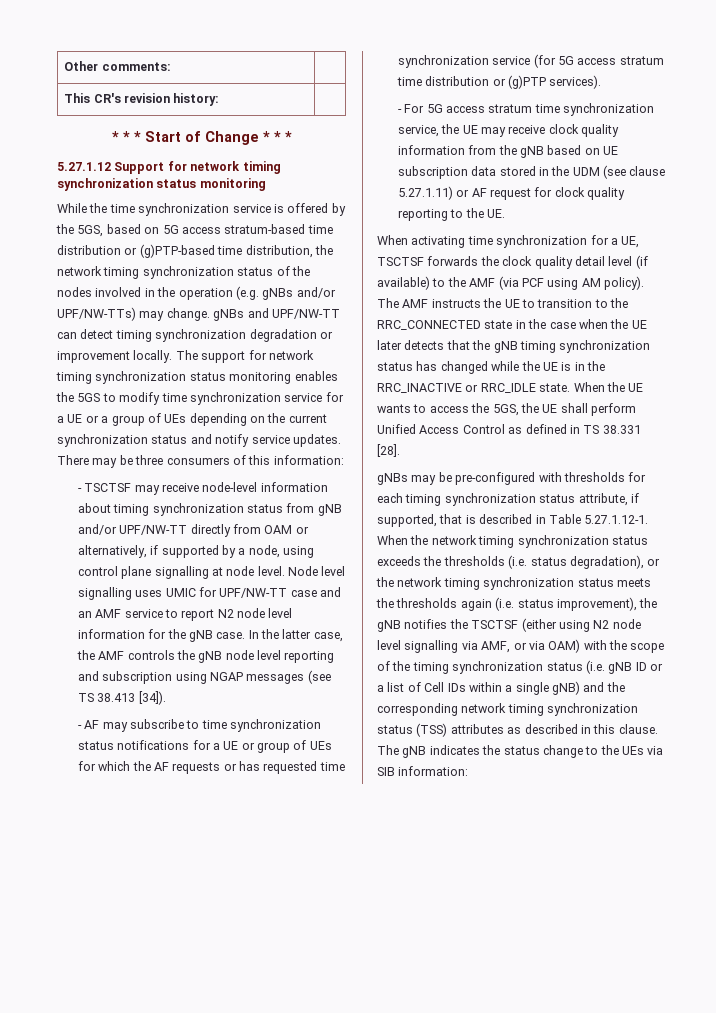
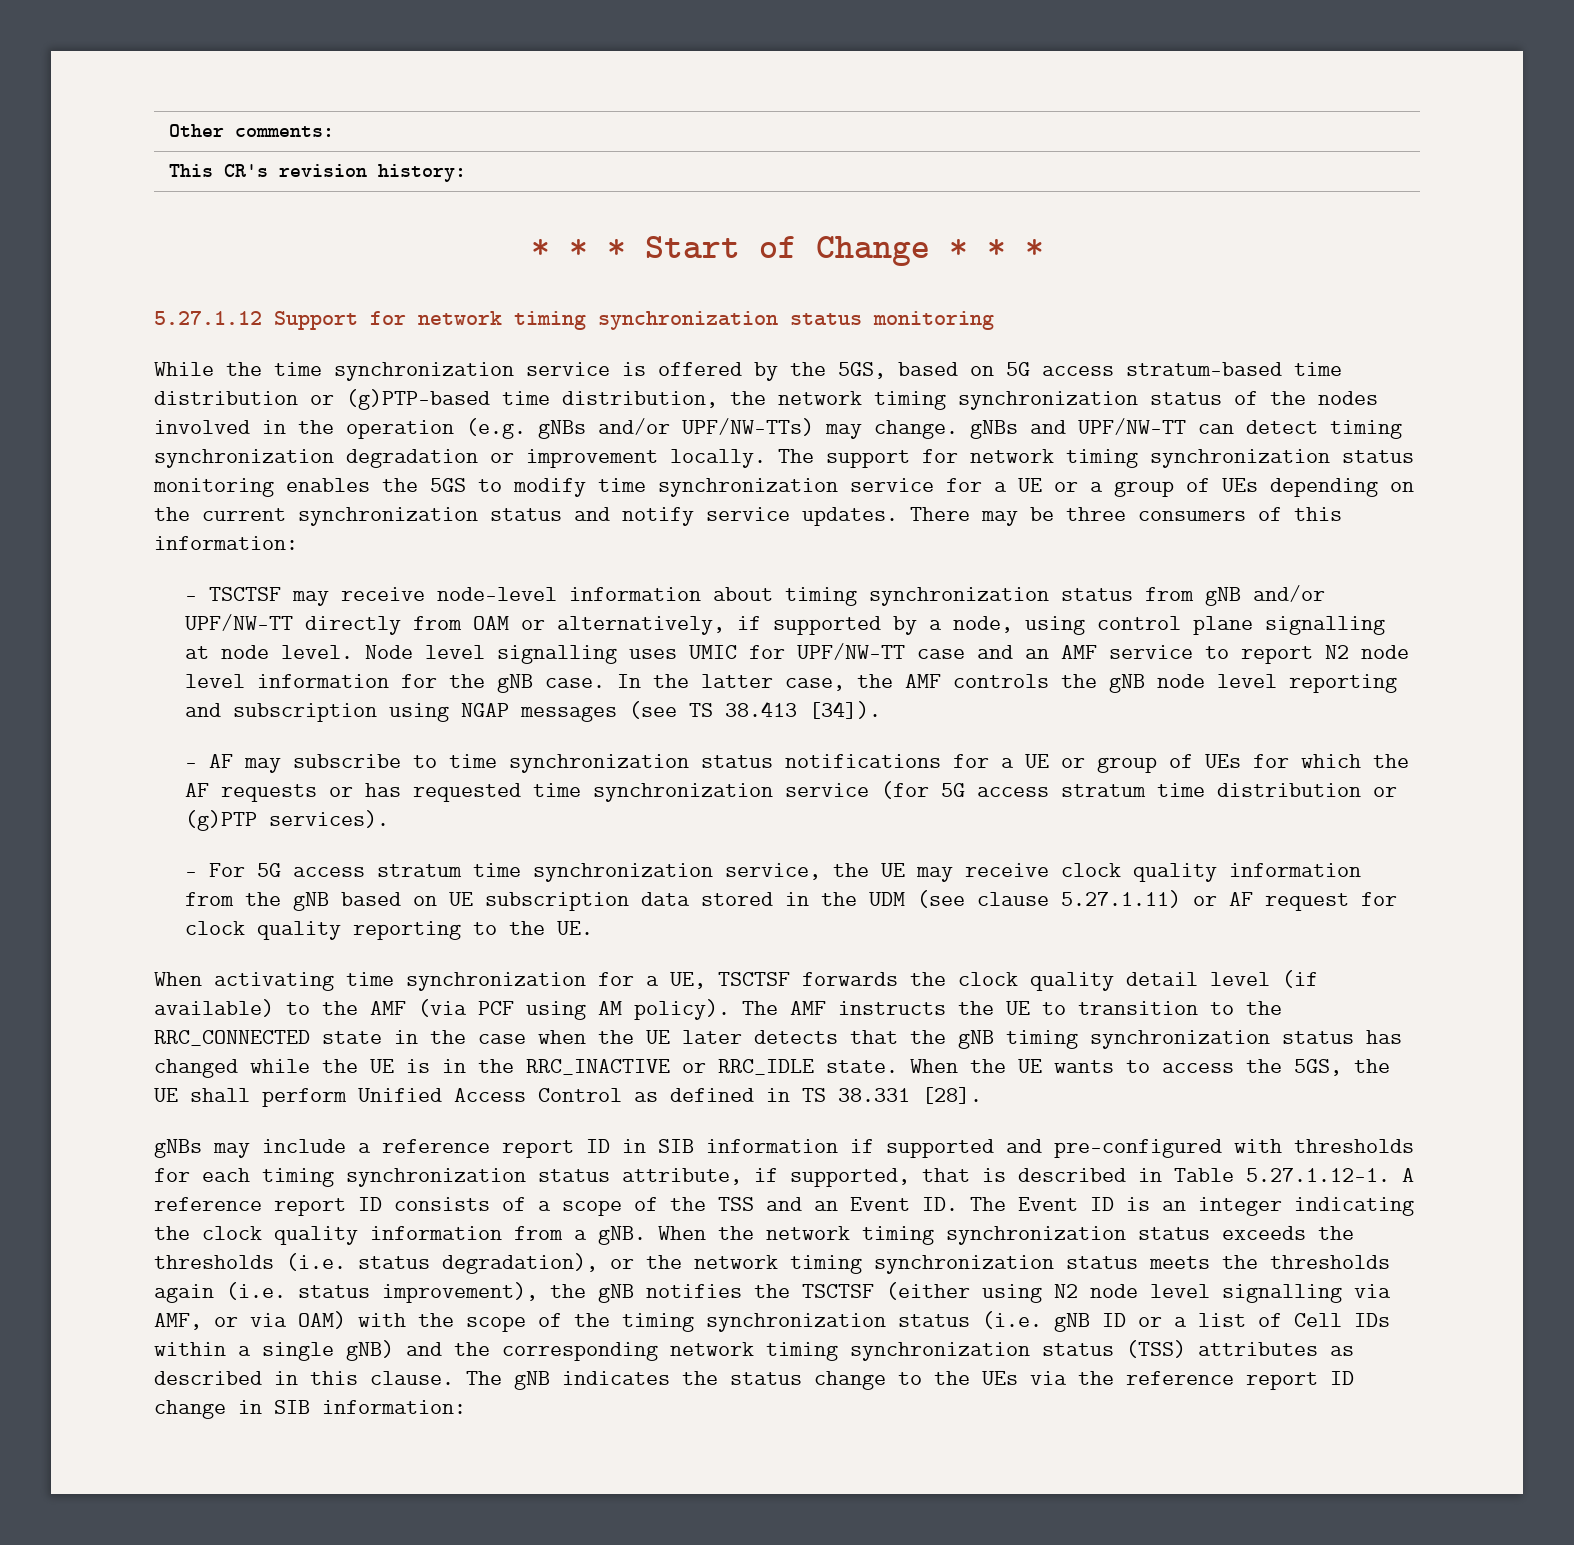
- gNBs may be pre-configured with thresholds for each timing synchronization status attribute, if supported, that is described in Table 5.27.1.12-1. When the network timing synchronization status exceeds the thresholds (i.e. status degradation), or the network timing synchronization status meets the thresholds again (i.e. status improvement), the gNB notifies the TSCTSF (either using N2 node level signalling via AMF, or via OAM) with the scope of the timing synchronization status (i.e. gNB ID or a list of Cell IDs within a single gNB) and the corresponding network timing synchronization status (TSS) attributes as described in this clause.
+ gNBs may include a reference report ID in SIB information if supported and pre-configured with thresholds for each timing synchronization status attribute, if supported, that is described in Table 5.27.1.12-1. A reference report ID consists of a scope of the TSS and an Event ID. The Event ID is an integer indicating the clock quality information from a gNB. When the network timing synchronization status exceeds the thresholds (i.e. status degradation), or the network timing synchronization status meets the thresholds again (i.e. status improvement), the gNB notifies the TSCTSF (either using N2 node level signalling via AMF, or via OAM) with the scope of the timing synchronization status (i.e. gNB ID or a list of Cell IDs within a single gNB) and the corresponding network timing synchronization status (TSS) attributes as described in this clause.
- The gNB indicates the status change to the UEs via SIB information:
+ The gNB indicates the status change to the UEs via the reference report ID change in SIB information:

